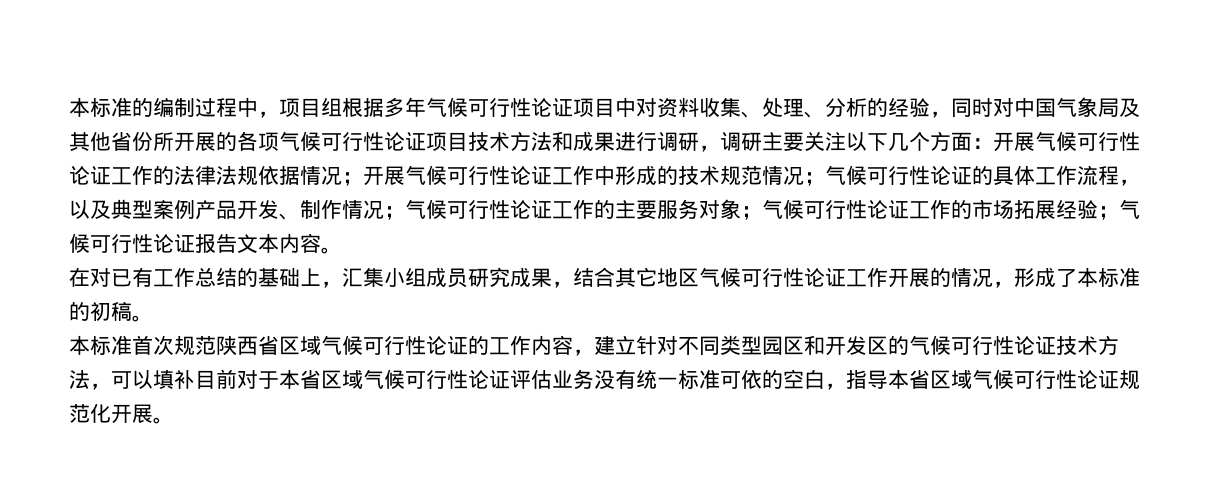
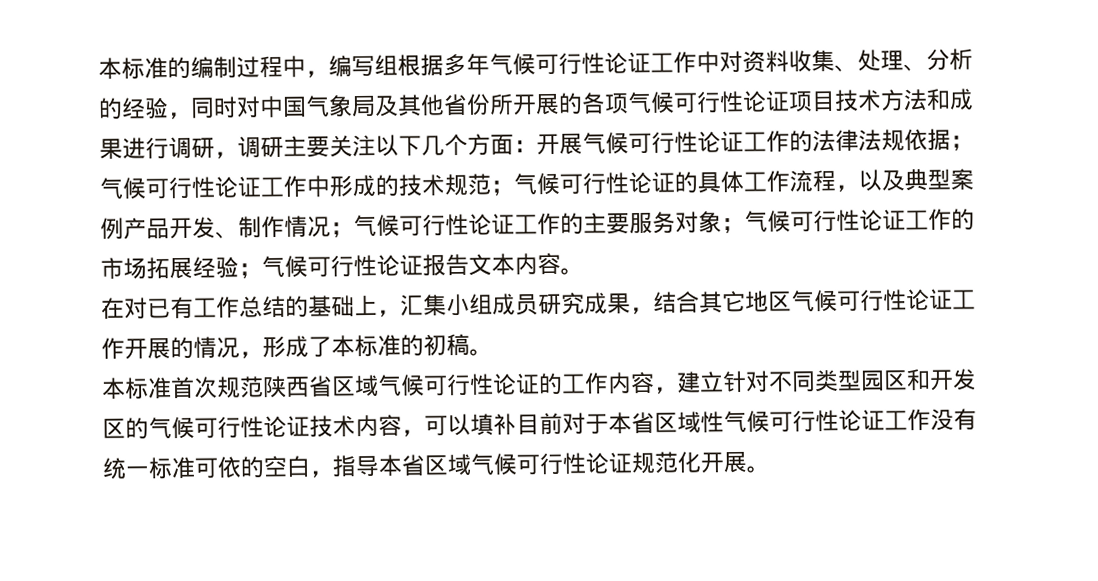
- 本标准的编制过程中，项目组根据多年气候可行性论证项目中对资料收集、处理、分析的经验，同时对中国气象局及其他省份所开展的各项气候可行性论证项目技术方法和成果进行调研，调研主要关注以下几个方面：
+ 本标准的编制过程中，编写组根据多年气候可行性论证工作中对资料收集、处理、分析的经验，同时对中国气象局及其他省份所开展的各项气候可行性论证项目技术方法和成果进行调研，调研主要关注以下几个方面：
- 开展气候可行性论证工作的法律法规依据情况；开展气候可行性论证工作中形成的技术规范情况；
+ 开展气候可行性论证工作的法律法规依据；气候可行性论证工作中形成的技术规范；
- 本标准首次规范陕西省区域气候可行性论证的工作内容，建立针对不同类型园区和开发区的气候可行性论证技术方法，可以填补目前对于本省区域气候可行性论证评估业务没有统一标准可依的空白，指导本省区域气候可行性论证规范化开展。
+ 本标准首次规范陕西省区域气候可行性论证的工作内容，建立针对不同类型园区和开发区的气候可行性论证技术内容，可以填补目前对于本省区域性气候可行性论证工作没有统一标准可依的空白，指导本省区域气候可行性论证规范化开展。

